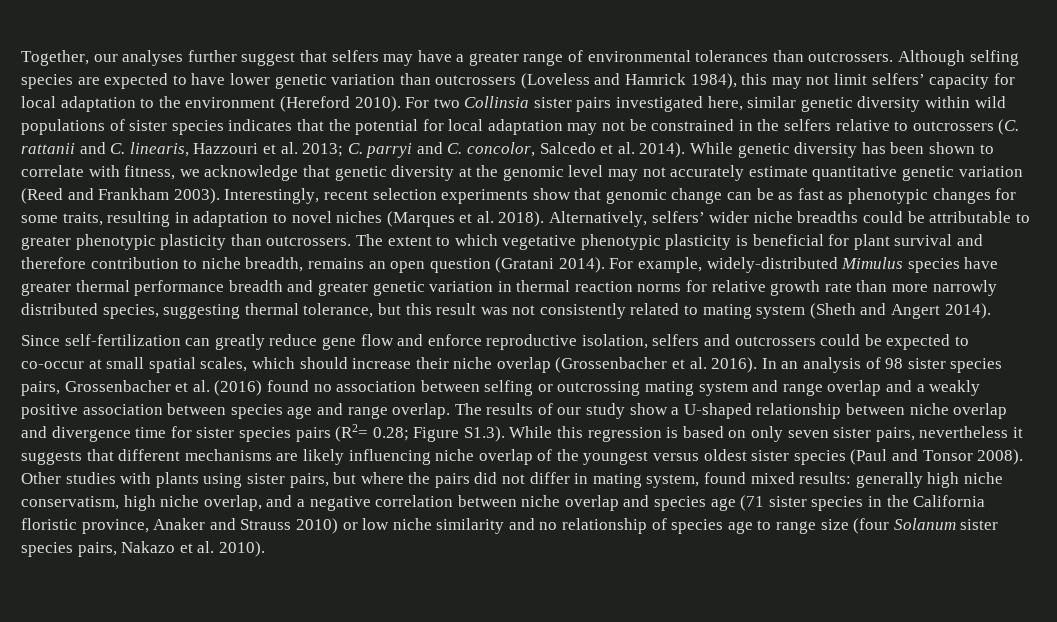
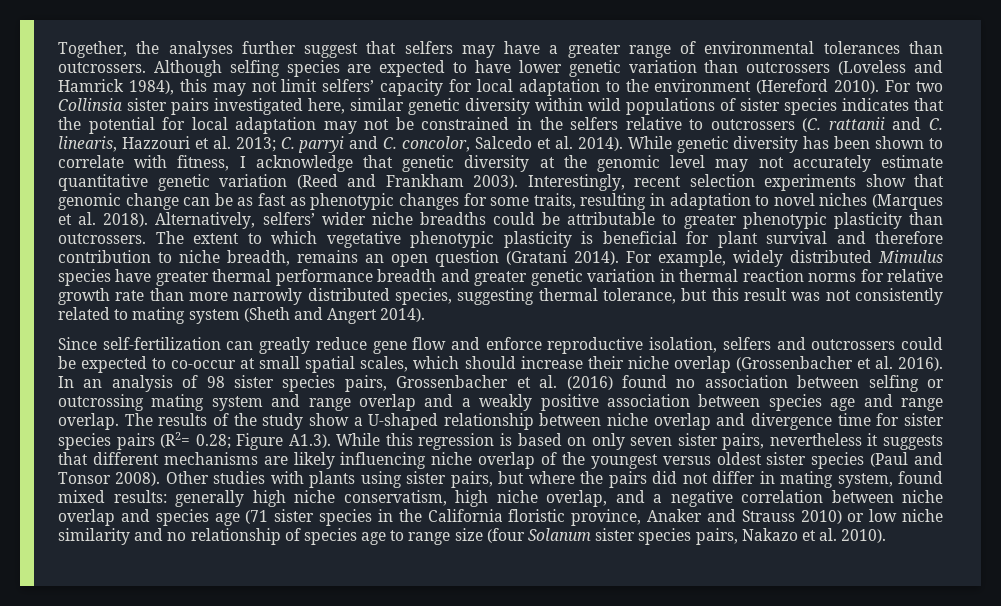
- Together, our analyses further suggest that selfers may have a greater range of environmental tolerances than outcrossers.
+ Together, the analyses further suggest that selfers may have a greater range of environmental tolerances than outcrossers.
- While genetic diversity has been shown to correlate with fitness, we acknowledge that genetic diversity at the genomic level may not accurately estimate quantitative genetic variation (Reed and Frankham 2003).
+ While genetic diversity has been shown to correlate with fitness, I acknowledge that genetic diversity at the genomic level may not accurately estimate quantitative genetic variation (Reed and Frankham 2003).
- For example, widely-distributed Mimulus species have greater thermal performance breadth and greater genetic variation in thermal reaction norms for relative growth rate than more narrowly distributed species, suggesting thermal tolerance, but this result was not consistently related to mating system (Sheth and Angert 2014).
+ For example, widely distributed Mimulus species have greater thermal performance breadth and greater genetic variation in thermal reaction norms for relative growth rate than more narrowly distributed species, suggesting thermal tolerance, but this result was not consistently related to mating system (Sheth and Angert 2014).
- The results of our study show a U-shaped relationship between niche overlap and divergence time for sister species pairs (R2= 0.28; Figure S1.3). While this regression is based on only seven sister pairs, nevertheless it suggests that different mechanisms are likely influencing niche overlap of the youngest versus oldest sister species (Paul and Tonsor 2008).
+ The results of the study show a U-shaped relationship between niche overlap and divergence time for sister species pairs (R2= 0.28; Figure A1.3). While this regression is based on only seven sister pairs, nevertheless it suggests that different mechanisms are likely influencing niche overlap of the youngest versus oldest sister species (Paul and Tonsor 2008).

